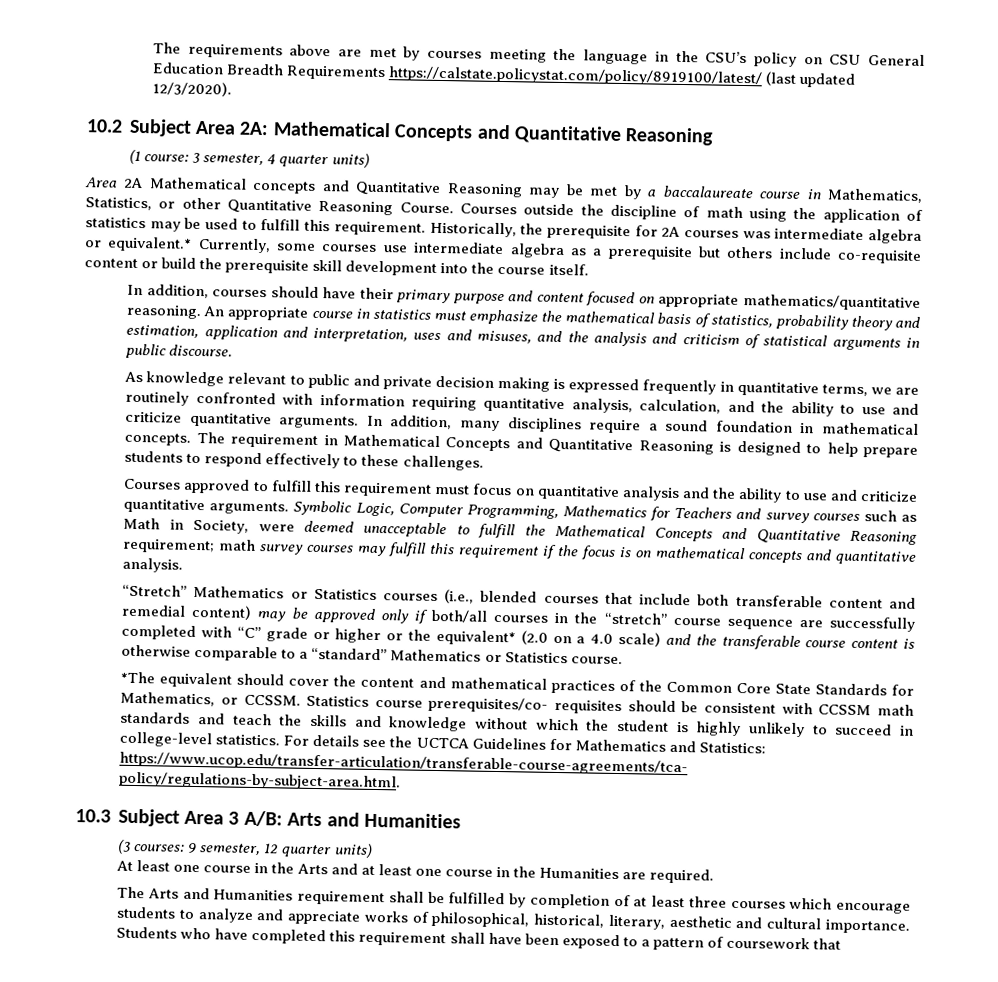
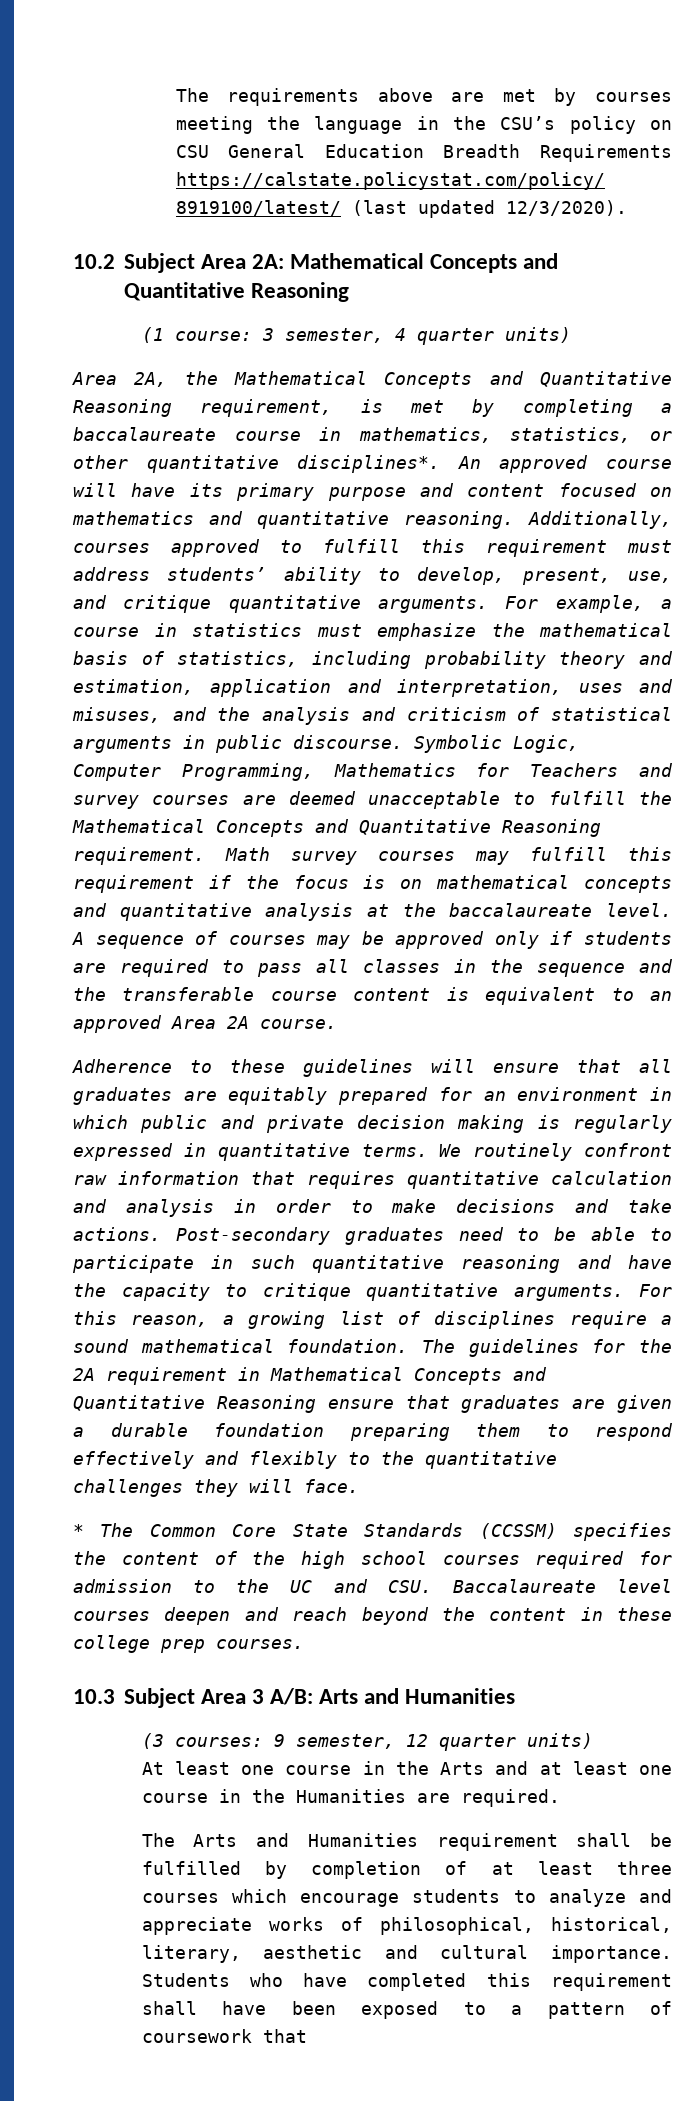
- Area 2A Mathematical concepts and Quantitative Reasoning may be met by a baccalaureate course in Mathematics, Statistics, or other Quantitative Reasoning Course. Courses outside the discipline of math using the application of statistics may be used to fulfill this requirement. Historically, the prerequisite for 2A courses was intermediate algebra or equivalent.* Currently, some courses use intermediate algebra as a prerequisite but others include co-requisite content or build the prerequisite skill development into the course itself.
- In addition, courses should have their primary purpose and content focused on appropriate mathematics/quantitative reasoning. An appropriate course in statistics must emphasize the mathematical basis of statistics, probability theory and estimation, application and interpretation, uses and misuses, and the analysis and criticism of statistical arguments in public discourse.
- As knowledge relevant to public and private decision making is expressed frequently in quantitative terms, we are routinely confronted with information requiring quantitative analysis, calculation, and the ability to use and criticize quantitative arguments. In addition, many disciplines require a sound foundation in mathematical concepts. The requirement in Mathematical Concepts and Quantitative Reasoning is designed to help prepare students to respond effectively to these challenges.
- Courses approved to fulfill this requirement must focus on quantitative analysis and the ability to use and criticize quantitative arguments.
+ Area 2A, the Mathematical Concepts and Quantitative Reasoning requirement, is met by completing a baccalaureate course in mathematics, statistics, or other quantitative disciplines*. An approved course will have its primary purpose and content focused on mathematics and quantitative reasoning. Additionally, courses approved to fulfill this requirement must address students’ ability to develop, present, use, and critique quantitative arguments. For example, a course in statistics must emphasize the mathematical basis of statistics, including probability theory and estimation, application and interpretation, uses and misuses, and the analysis and criticism of statistical arguments in public discourse.
- Symbolic Logic, Computer Programming, Mathematics for Teachers and survey courses such as Math in Society, were deemed unacceptable to fulfill the Mathematical Concepts and Quantitative Reasoning requirement; math survey courses may fulfill this requirement if the focus is on mathematical concepts and quantitative analysis.
- “Stretch” Mathematics or Statistics courses (i.e., blended courses that include both transferable content and remedial content) may be approved only if both/all courses in the “stretch” course sequence are successfully completed with “C” grade or higher or the equivalent* (2.0 on a 4.0 scale) and the transferable course content is otherwise comparable to a “standard” Mathematics or Statistics course.
- *The equivalent should cover the content and mathematical practices of the Common Core State Standards for Mathematics, or CCSSM. Statistics course prerequisites/co- requisites should be consistent with CCSSM math standards and teach the skills and knowledge without which the student is highly unlikely to succeed in college-level statistics. For details see the UCTCA Guidelines for Mathematics and Statistics: https://www.ucop.edu/transfer-articulation/transferable-course-agreements/tca- policy/regulations-by-subject-area.html.
+ Symbolic Logic, Computer Programming, Mathematics for Teachers and survey courses are deemed unacceptable to fulfill the Mathematical Concepts and Quantitative Reasoning requirement. Math survey courses may fulfill this requirement if the focus is on mathematical concepts and quantitative analysis at the baccalaureate level. A sequence of courses may be approved only if students are required to pass all classes in the sequence and the transferable course content is equivalent to an approved Area 2A course.
+ Adherence to these guidelines will ensure that all graduates are equitably prepared for an environment in which public and private decision making is regularly expressed in quantitative terms. We routinely confront raw information that requires quantitative calculation and analysis in order to make decisions and take actions. Post-secondary graduates need to be able to participate in such quantitative reasoning and have the capacity to critique quantitative arguments. For this reason, a growing list of disciplines require a sound mathematical foundation. The guidelines for the 2A requirement in Mathematical Concepts and Quantitative Reasoning ensure that graduates are given a durable foundation preparing them to respond effectively and flexibly to the quantitative challenges they will face.
+ * The Common Core State Standards (CCSSM) specifies the content of the high school courses required for admission to the UC and CSU. Baccalaureate level courses deepen and reach beyond the content in these college prep courses.

